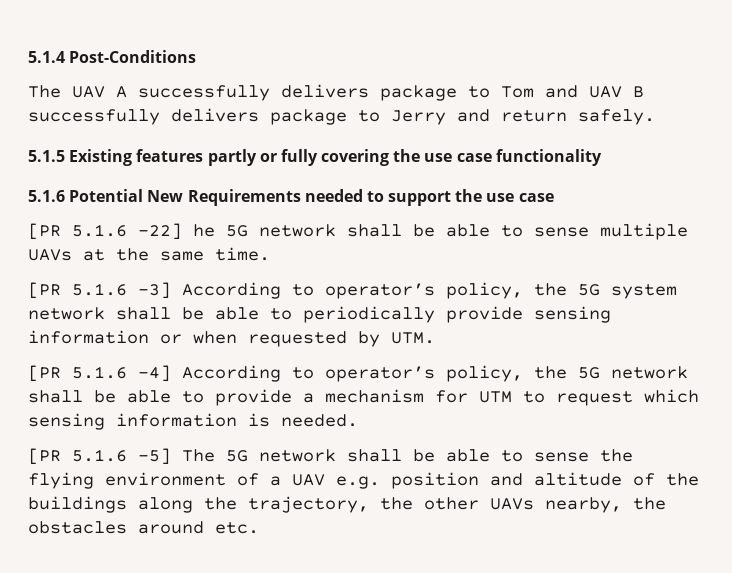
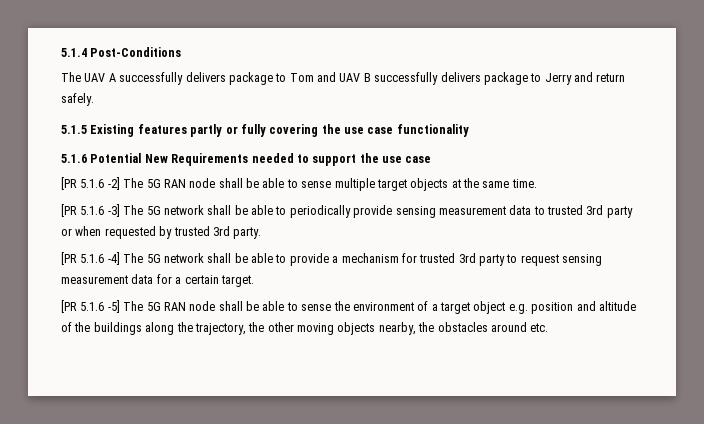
- [PR 5.1.6 -22] he 5G network shall be able to sense multiple UAVs at the same time.
+ [PR 5.1.6 -2] The 5G RAN node shall be able to sense multiple target objects at the same time.
- [PR 5.1.6 -3] According to operator’s policy, the 5G system network shall be able to periodically provide sensing information or when requested by UTM.
+ [PR 5.1.6 -3] The 5G network shall be able to periodically provide sensing measurement data to trusted 3rd party or when requested by trusted 3rd party.
- [PR 5.1.6 -4] According to operator’s policy, the 5G network shall be able to provide a mechanism for UTM to request which sensing information is needed.
+ [PR 5.1.6 -4] The 5G network shall be able to provide a mechanism for trusted 3rd party to request sensing measurement data for a certain target.
- [PR 5.1.6 -5] The 5G network shall be able to sense the flying environment of a UAV e.g. position and altitude of the buildings along the trajectory, the other UAVs nearby, the obstacles around etc.
+ [PR 5.1.6 -5] The 5G RAN node shall be able to sense the environment of a target object e.g. position and altitude of the buildings along the trajectory, the other moving objects nearby, the obstacles around etc.

